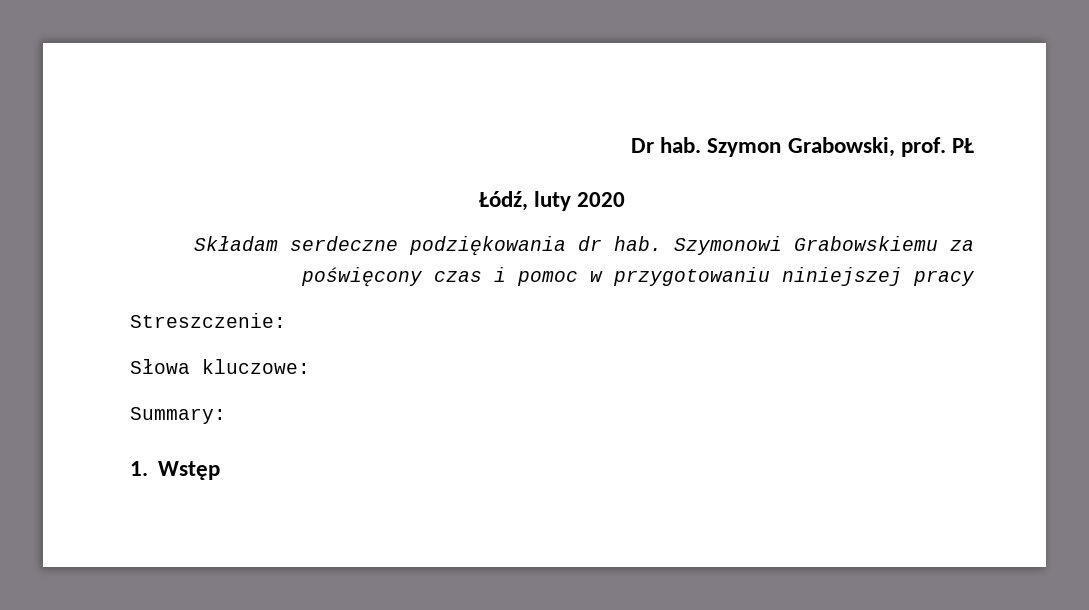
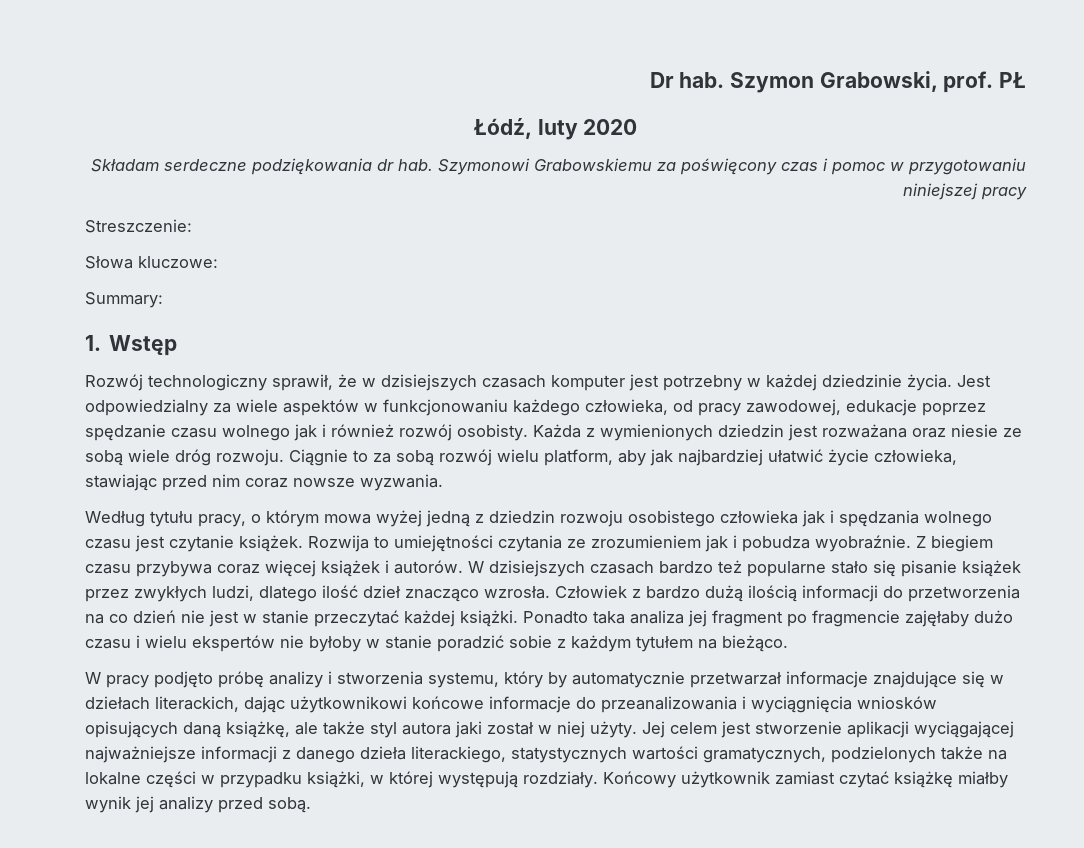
+ Rozwój technologiczny sprawił, że w dzisiejszych czasach komputer jest potrzebny w każdej dziedzinie życia. Jest odpowiedzialny za wiele aspektów w funkcjonowaniu każdego człowieka, od pracy zawodowej, edukacje poprzez spędzanie czasu wolnego jak i również rozwój osobisty. Każda z wymienionych dziedzin jest rozważana oraz niesie ze sobą wiele dróg rozwoju. Ciągnie to za sobą rozwój wielu platform, aby jak najbardziej ułatwić życie człowieka, stawiając przed nim coraz nowsze wyzwania.
+ Według tytułu pracy, o którym mowa wyżej jedną z dziedzin rozwoju osobistego człowieka jak i spędzania wolnego czasu jest czytanie książek. Rozwija to umiejętności czytania ze zrozumieniem jak i pobudza wyobraźnie. Z biegiem czasu przybywa coraz więcej książek i autorów. W dzisiejszych czasach bardzo też popularne stało się pisanie książek przez zwykłych ludzi, dlatego ilość dzieł znacząco wzrosła. Człowiek z bardzo dużą ilością informacji do przetworzenia na co dzień nie jest w stanie przeczytać każdej książki. Ponadto taka analiza jej fragment po fragmencie zajęłaby dużo czasu i wielu ekspertów nie byłoby w stanie poradzić sobie z każdym tytułem na bieżąco.
+ W pracy podjęto próbę analizy i stworzenia systemu, który by automatycznie przetwarzał informacje znajdujące się w dziełach literackich, dając użytkownikowi końcowe informacje do przeanalizowania i wyciągnięcia wniosków opisujących daną książkę, ale także styl autora jaki został w niej użyty. Jej celem jest stworzenie aplikacji wyciągającej najważniejsze informacji z danego dzieła literackiego, statystycznych wartości gramatycznych, podzielonych także na lokalne części w przypadku książki, w której występują rozdziały. Końcowy użytkownik zamiast czytać książkę miałby wynik jej analizy przed sobą.

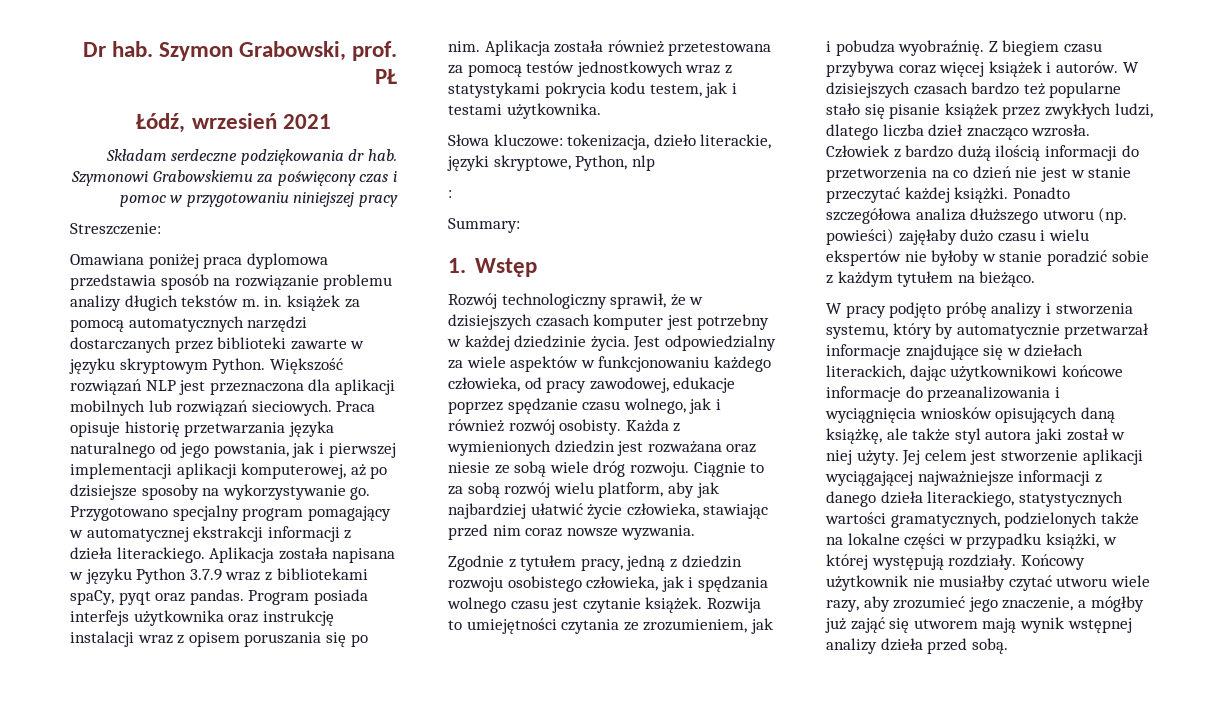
- Łódź, luty 2020
+ Łódź, wrzesień 2021
- Słowa kluczowe:
+ Omawiana poniżej praca dyplomowa przedstawia sposób na rozwiązanie problemu analizy długich tekstów m. in. książek za pomocą automatycznych narzędzi dostarczanych przez biblioteki zawarte w języku skryptowym Python. Większość rozwiązań NLP jest przeznaczona dla aplikacji mobilnych lub rozwiązań sieciowych. Praca opisuje historię przetwarzania języka naturalnego od jego powstania, jak i pierwszej implementacji aplikacji komputerowej, aż po dzisiejsze sposoby na wykorzystywanie go. Przygotowano specjalny program pomagający w automatycznej ekstrakcji informacji z dzieła literackiego. Aplikacja została napisana w języku Python 3.7.9 wraz z bibliotekami spaCy, pyqt oraz pandas. Program posiada interfejs użytkownika oraz instrukcję instalacji wraz z opisem poruszania się po nim. Aplikacja została również przetestowana za pomocą testów jednostkowych wraz z statystykami pokrycia kodu testem, jak i testami użytkownika.
+ Słowa kluczowe: tokenizacja, dzieło literackie, języki skryptowe, Python, nlp
+ :
- Jest odpowiedzialny za wiele aspektów w funkcjonowaniu każdego człowieka, od pracy zawodowej, edukacje poprzez spędzanie czasu wolnego jak i również rozwój osobisty.
+ Jest odpowiedzialny za wiele aspektów w funkcjonowaniu każdego człowieka, od pracy zawodowej, edukacje poprzez spędzanie czasu wolnego, jak i również rozwój osobisty.
- Według tytułu pracy, o którym mowa wyżej jedną z dziedzin rozwoju osobistego człowieka jak i spędzania wolnego czasu jest czytanie książek.
+ Zgodnie z tytułem pracy, jedną z dziedzin rozwoju osobistego człowieka, jak i spędzania wolnego czasu jest czytanie książek.
- Rozwija to umiejętności czytania ze zrozumieniem jak i pobudza wyobraźnie.
+ Rozwija to umiejętności czytania ze zrozumieniem, jak i pobudza wyobraźnię.
- W dzisiejszych czasach bardzo też popularne stało się pisanie książek przez zwykłych ludzi, dlatego ilość dzieł znacząco wzrosła.
+ W dzisiejszych czasach bardzo też popularne stało się pisanie książek przez zwykłych ludzi, dlatego liczba dzieł znacząco wzrosła.
- Ponadto taka analiza jej fragment po fragmencie zajęłaby dużo czasu i wielu ekspertów nie byłoby w stanie poradzić sobie z każdym tytułem na bieżąco.
+ Ponadto szczegółowa analiza dłuższego utworu (np. powieści) zajęłaby dużo czasu i wielu ekspertów nie byłoby w stanie poradzić sobie z każdym tytułem na bieżąco.
- Końcowy użytkownik zamiast czytać książkę miałby wynik jej analizy przed sobą.
+ Końcowy użytkownik nie musiałby czytać utworu wiele razy, aby zrozumieć jego znaczenie, a mógłby już zająć się utworem mają wynik wstępnej analizy dzieła przed sobą.

